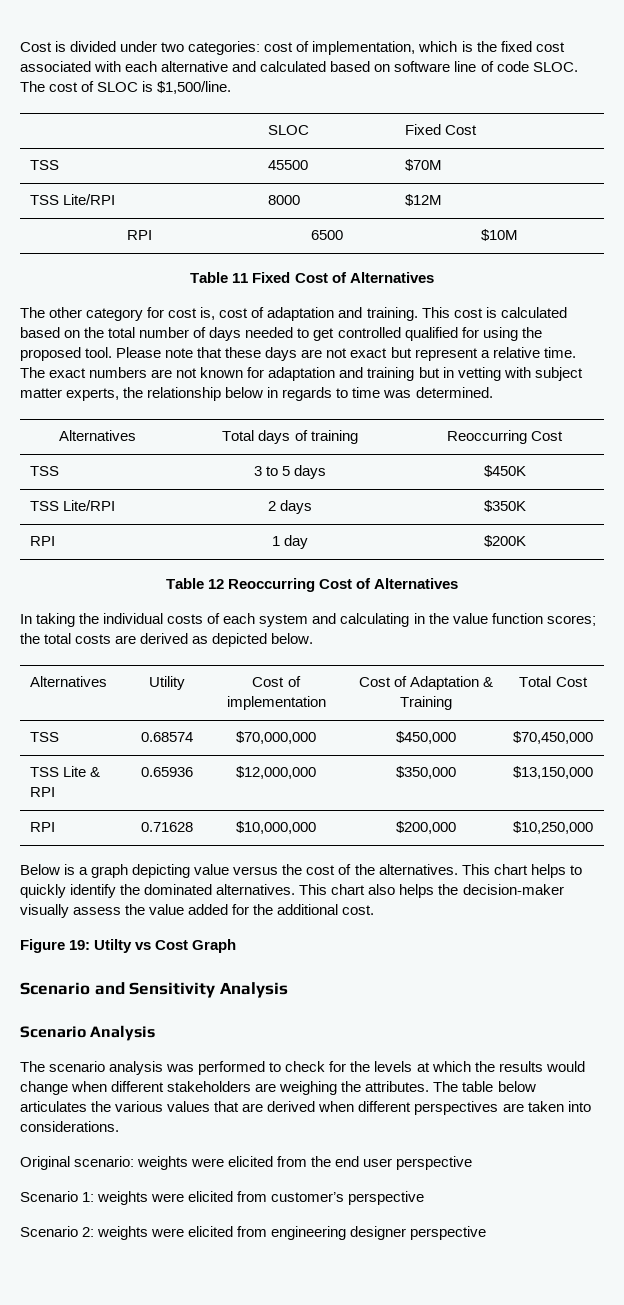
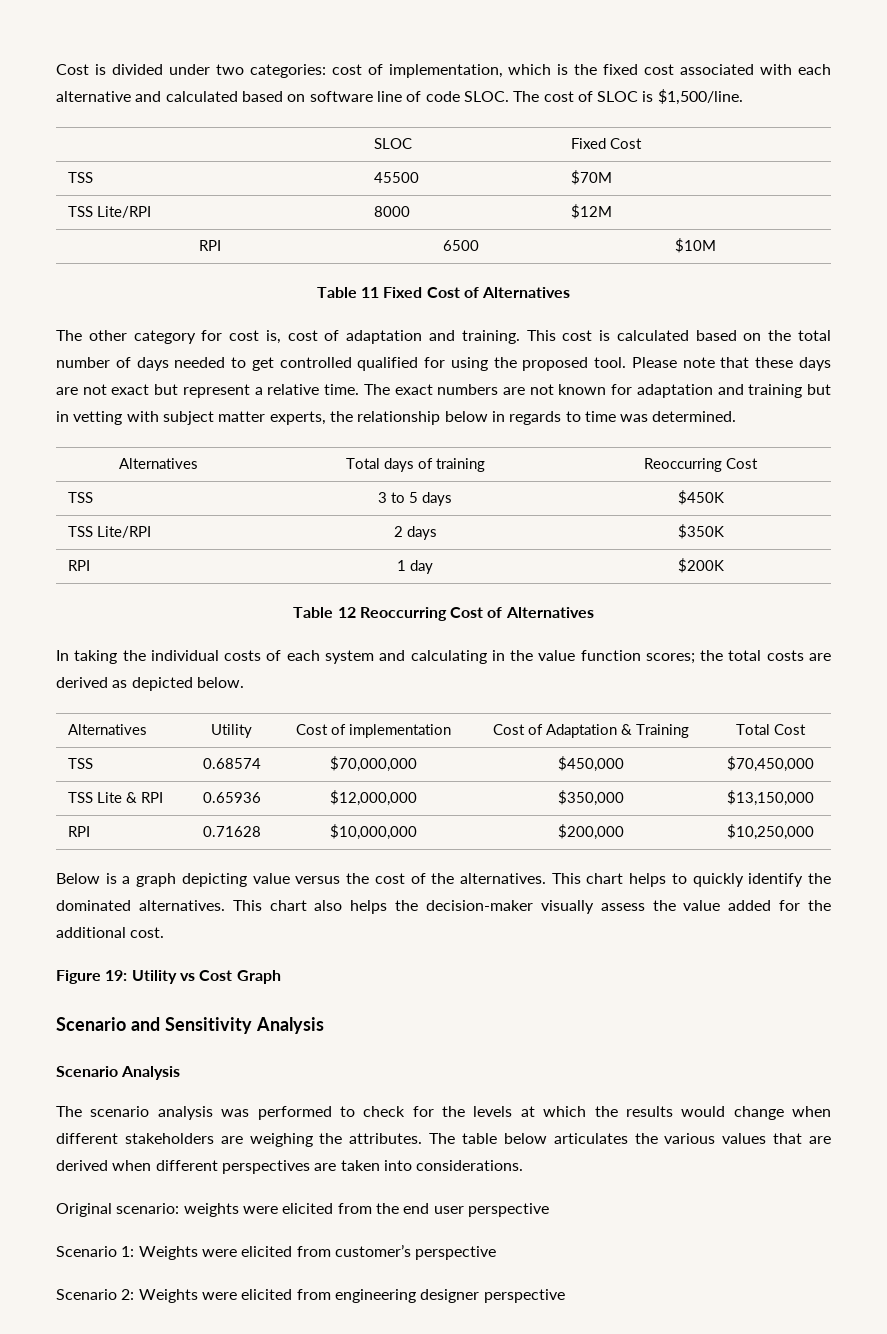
- Figure 19: Utilty vs Cost Graph
+ Figure 19: Utility vs Cost Graph
- Scenario 1: weights were elicited from customer’s perspective
+ Scenario 1: Weights were elicited from customer’s perspective
- Scenario 2: weights were elicited from engineering designer perspective
+ Scenario 2: Weights were elicited from engineering designer perspective

